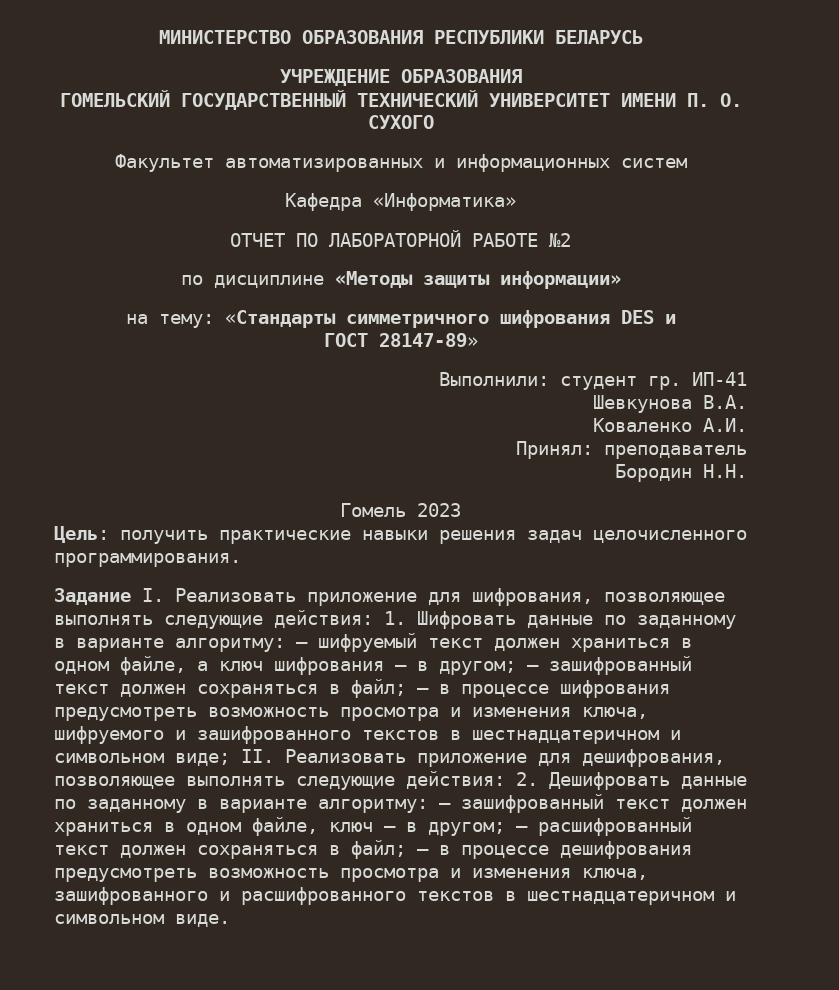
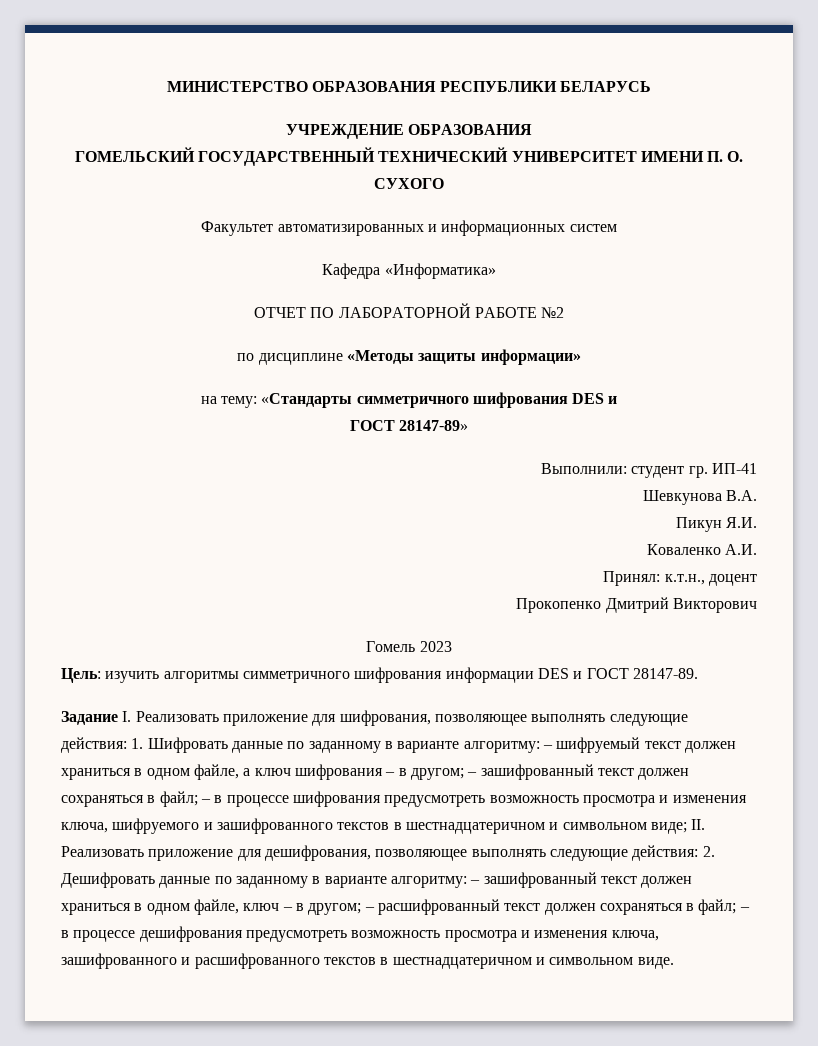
+ Пикун Я.И.
- Принял: преподаватель
- Бородин Н.Н.
+ Принял: к.т.н., доцент
+ Прокопенко Дмитрий Викторович
  Гомель 2023
- Цель: получить практические навыки решения задач целочисленного программирования.
+ Цель: изучить алгоритмы симметричного шифрования информации DES и ГОСТ 28147-89.

